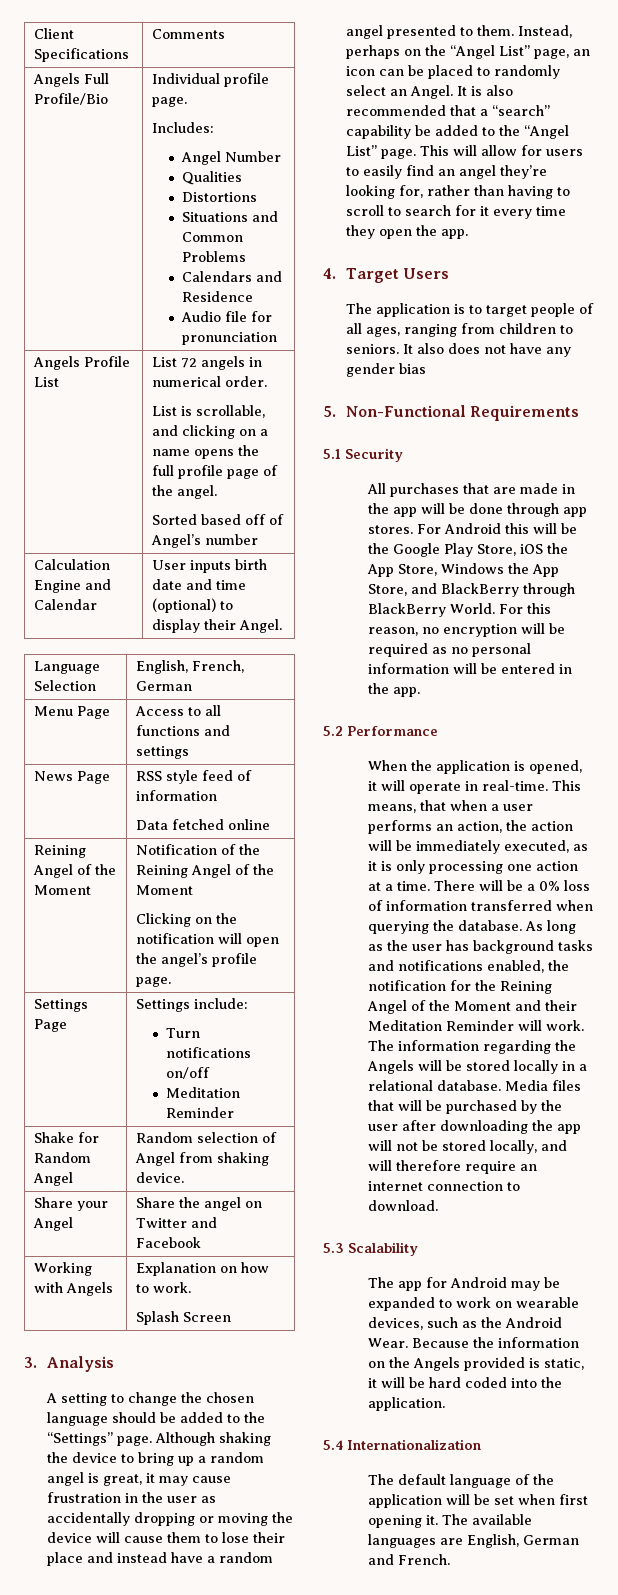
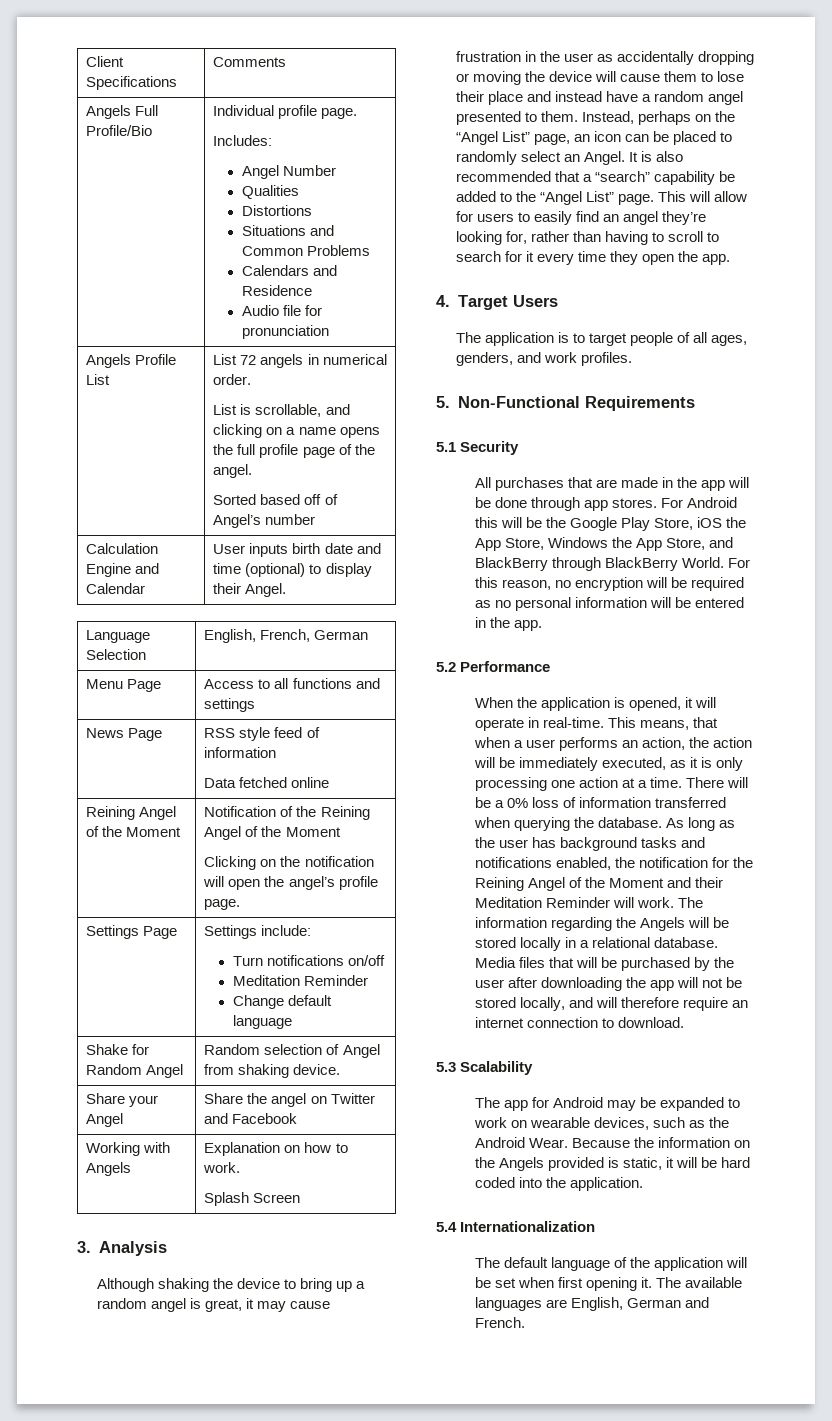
  Settings Page | Settings include:
  Turn notifications on/off
  Meditation Reminder
+ Change default language
- A setting to change the chosen language should be added to the “Settings” page.
- The application is to target people of all ages, ranging from children to seniors. It also does not have any gender bias
+ The application is to target people of all ages, genders, and work profiles.

